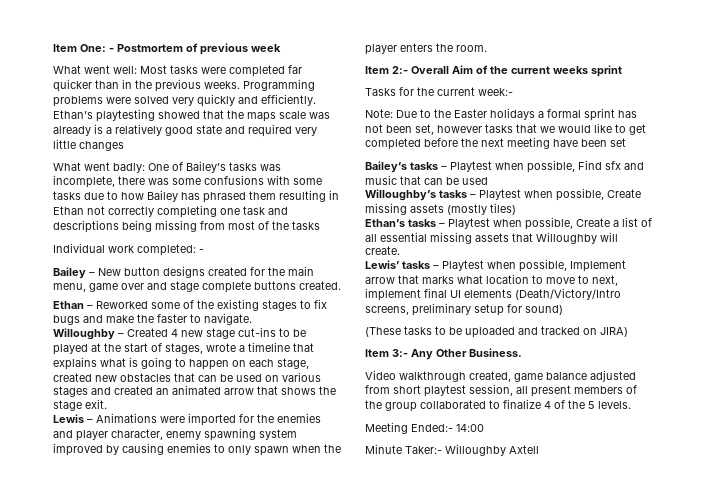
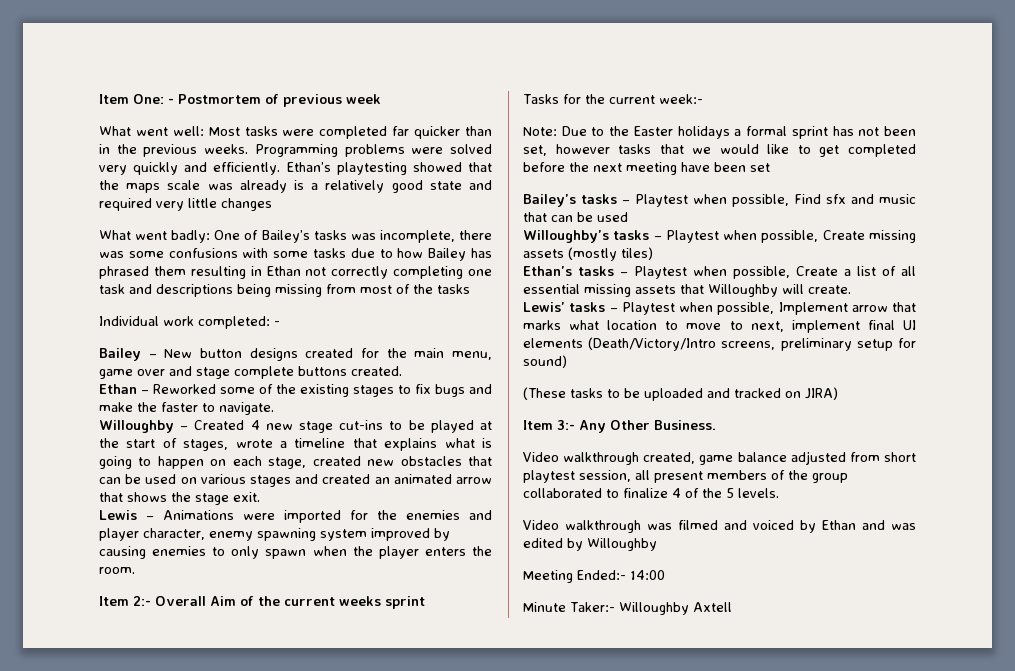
+ Video walkthrough was filmed and voiced by Ethan and was edited by Willoughby

